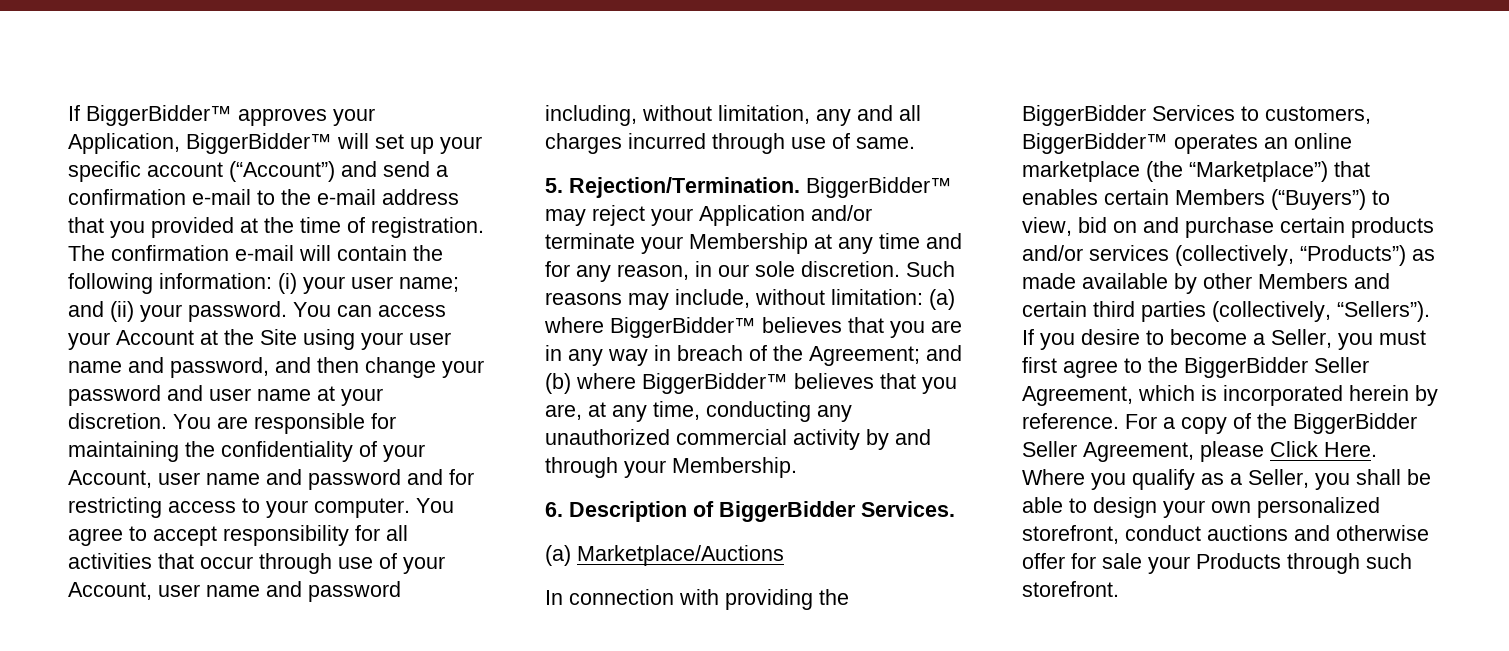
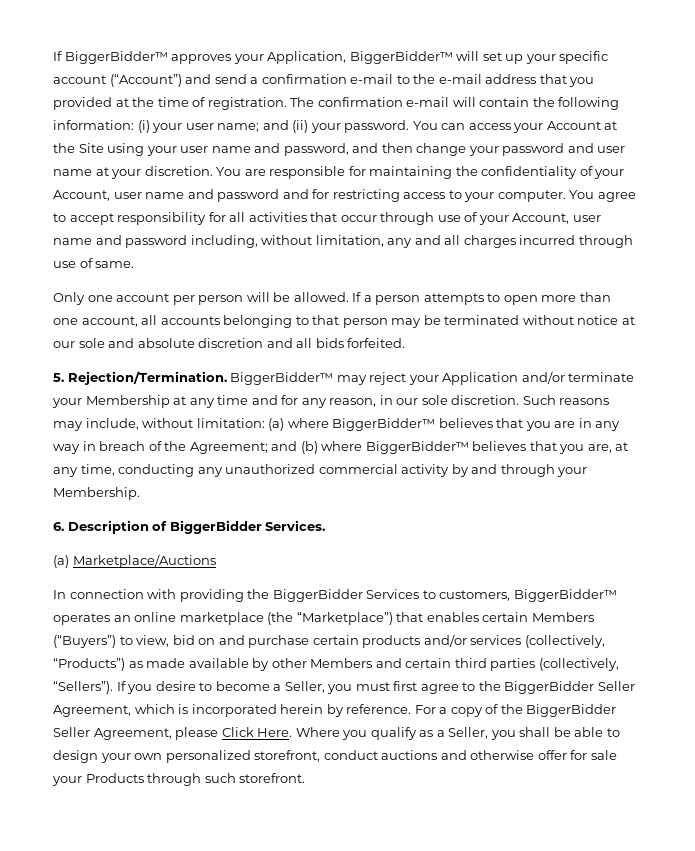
+ Only one account per person will be allowed. If a person attempts to open more than one account, all accounts belonging to that person may be terminated without notice at our sole and absolute discretion and all bids forfeited.

